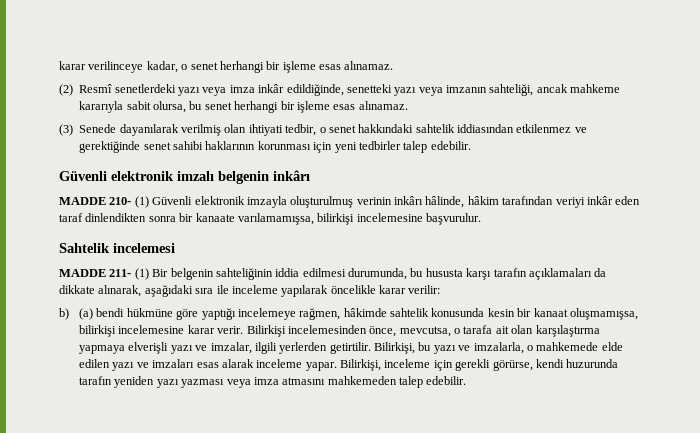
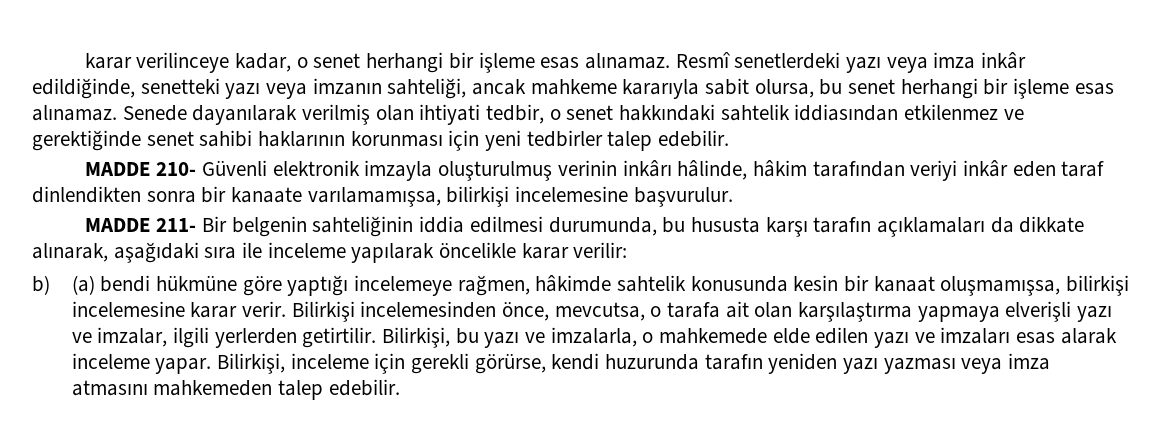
- karar verilinceye kadar, o senet herhangi bir işleme esas alınamaz.
- (2) Resmî senetlerdeki yazı veya imza inkâr edildiğinde, senetteki yazı veya imzanın sahteliği, ancak mahkeme kararıyla sabit olursa, bu senet herhangi bir işleme esas alınamaz.
- (3) Senede dayanılarak verilmiş olan ihtiyati tedbir, o senet hakkındaki sahtelik iddiasından etkilenmez ve gerektiğinde senet sahibi haklarının korunması için yeni tedbirler talep edebilir.
+ karar verilinceye kadar, o senet herhangi bir işleme esas alınamaz. Resmî senetlerdeki yazı veya imza inkâr edildiğinde, senetteki yazı veya imzanın sahteliği, ancak mahkeme kararıyla sabit olursa, bu senet herhangi bir işleme esas alınamaz. Senede dayanılarak verilmiş olan ihtiyati tedbir, o senet hakkındaki sahtelik iddiasından etkilenmez ve gerektiğinde senet sahibi haklarının korunması için yeni tedbirler talep edebilir.
- Güvenli elektronik imzalı belgenin inkârı
- MADDE 210- (1) Güvenli elektronik imzayla oluşturulmuş verinin inkârı hâlinde, hâkim tarafından veriyi inkâr eden taraf dinlendikten sonra bir kanaate varılamamışsa, bilirkişi incelemesine başvurulur.
+ MADDE 210- Güvenli elektronik imzayla oluşturulmuş verinin inkârı hâlinde, hâkim tarafından veriyi inkâr eden taraf dinlendikten sonra bir kanaate varılamamışsa, bilirkişi incelemesine başvurulur.
- Sahtelik incelemesi
- MADDE 211- (1) Bir belgenin sahteliğinin iddia edilmesi durumunda, bu hususta karşı tarafın açıklamaları da dikkate alınarak, aşağıdaki sıra ile inceleme yapılarak öncelikle karar verilir:
+ MADDE 211- Bir belgenin sahteliğinin iddia edilmesi durumunda, bu hususta karşı tarafın açıklamaları da dikkate alınarak, aşağıdaki sıra ile inceleme yapılarak öncelikle karar verilir:

